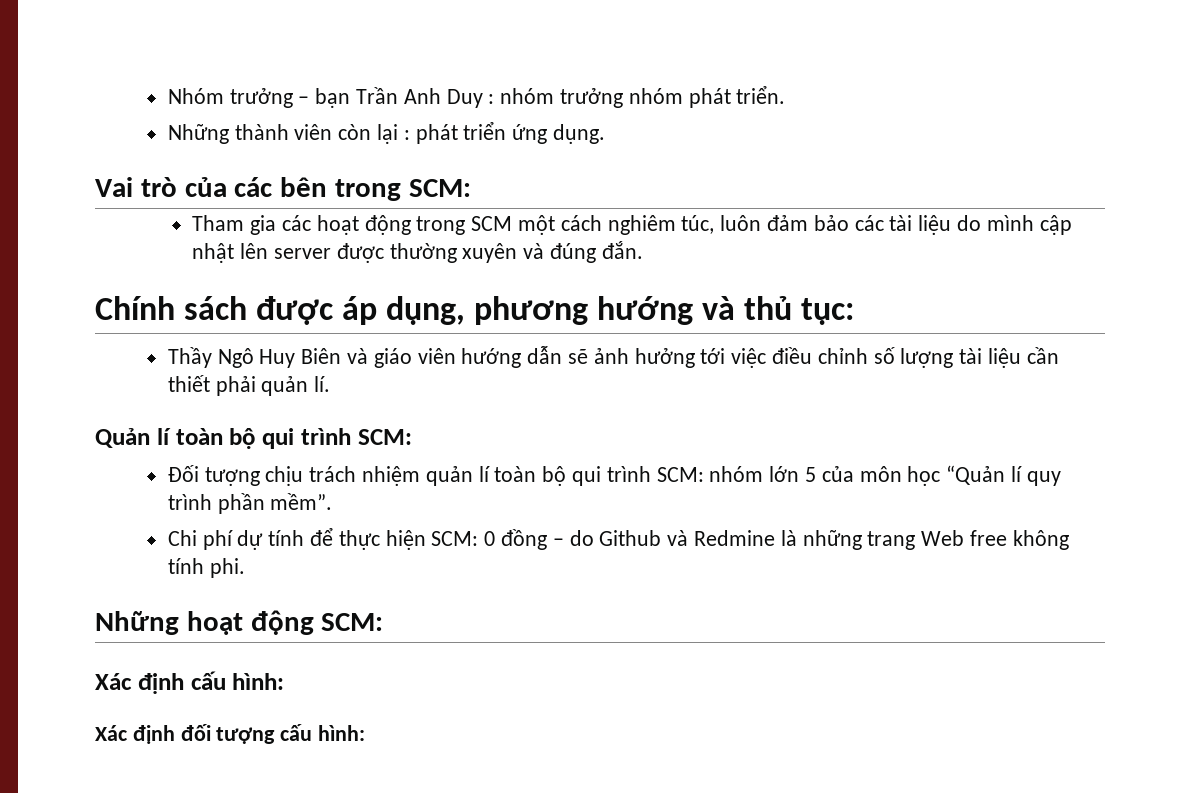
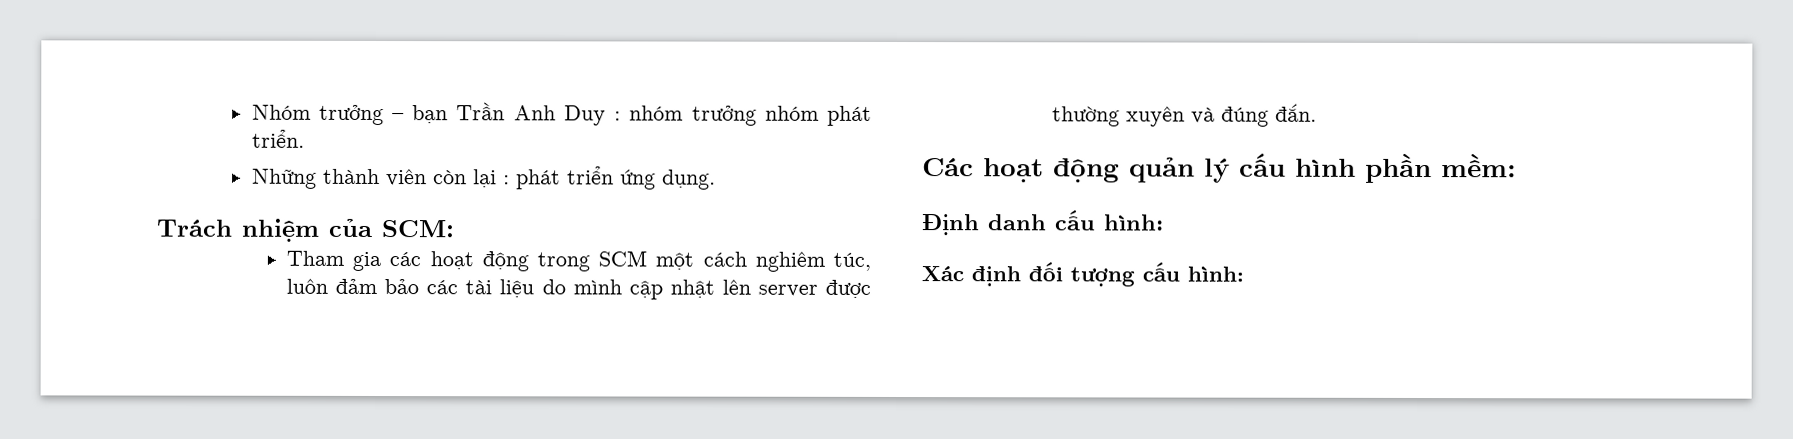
- Vai trò của các bên trong SCM:
+ Trách nhiệm của SCM:
- Chính sách được áp dụng, phương hướng và thủ tục:
- Thầy Ngô Huy Biên và giáo viên hướng dẫn sẽ ảnh hưởng tới việc điều chỉnh số lượng tài liệu cần thiết phải quản lí.
- Quản lí toàn bộ qui trình SCM:
- Đối tượng chịu trách nhiệm quản lí toàn bộ qui trình SCM: nhóm lớn 5 của môn học “Quản lí quy trình phần mềm”.
- Chi phí dự tính để thực hiện SCM: 0 đồng – do Github và Redmine là những trang Web free không tính phi.
- Những hoạt động SCM:
- Xác định cấu hình:
+ Các hoạt động quản lý cấu hình phần mềm:
+ Định danh cấu hình:

